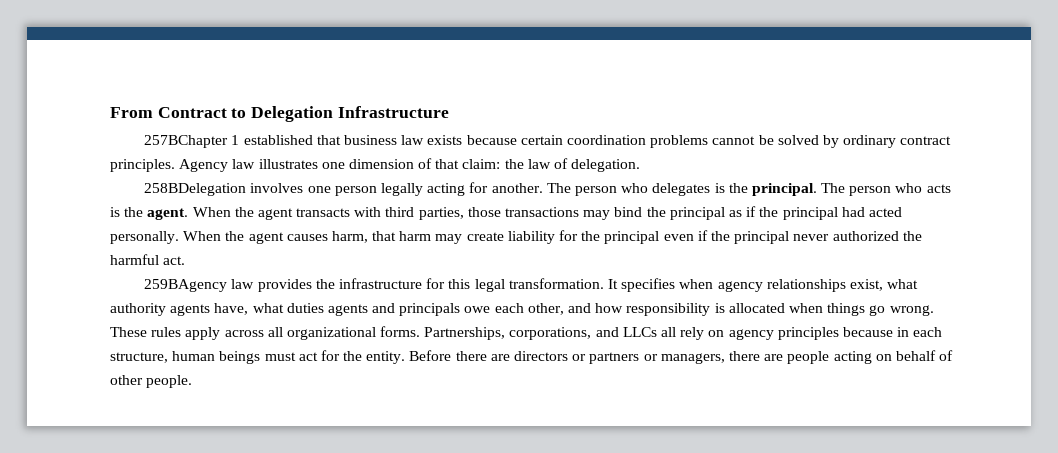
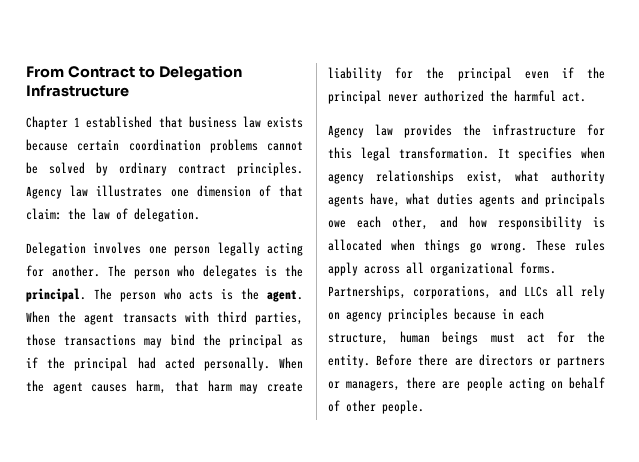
- 257BChapter 1 established that business law exists because certain coordination problems cannot be solved by ordinary contract principles.
+ Chapter 1 established that business law exists because certain coordination problems cannot be solved by ordinary contract principles.
- 258BDelegation involves one person legally acting for another.
+ Delegation involves one person legally acting for another.
- 259BAgency law provides the infrastructure for this legal transformation.
+ Agency law provides the infrastructure for this legal transformation.

